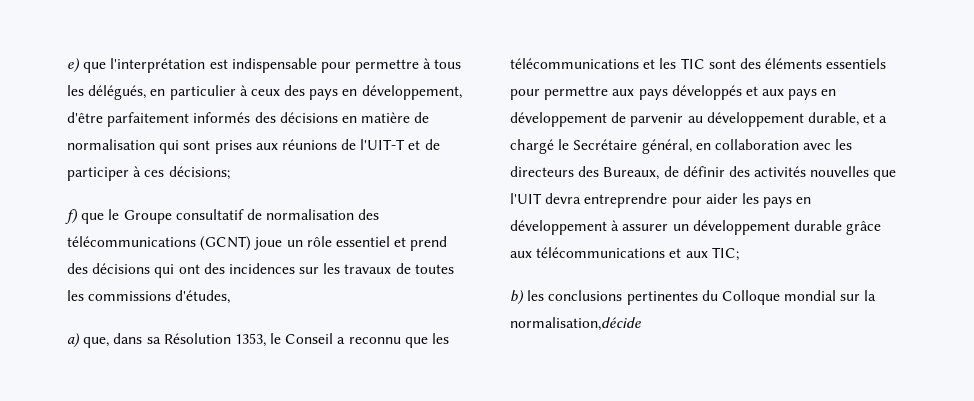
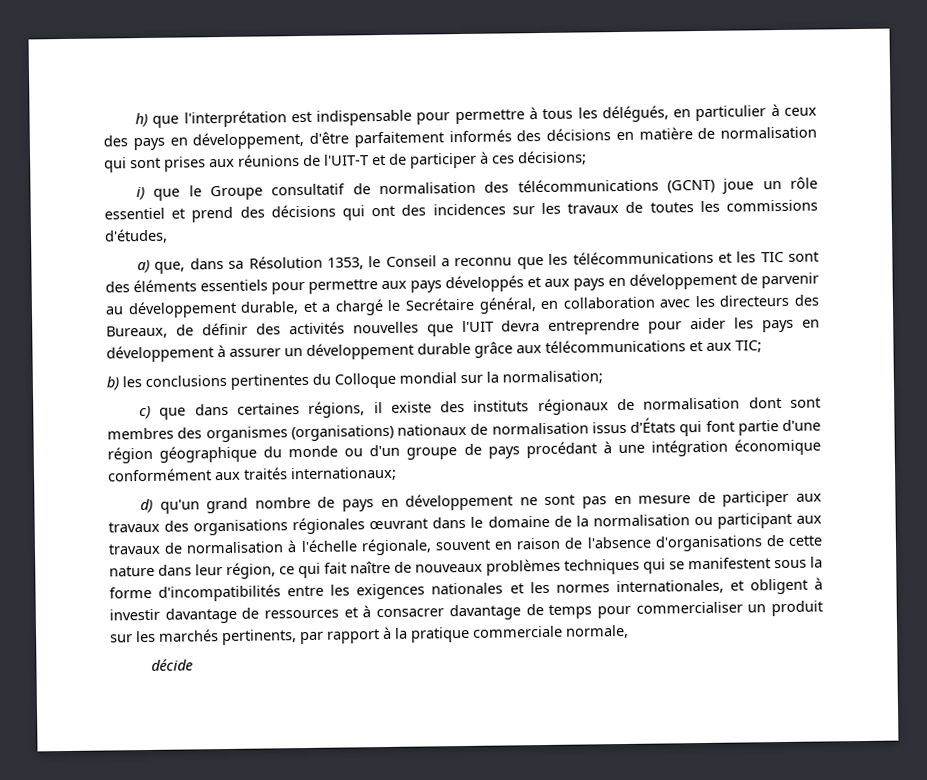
- e) que l'interprétation est indispensable pour permettre à tous les délégués, en particulier à ceux des pays en développement, d'être parfaitement informés des décisions en matière de normalisation qui sont prises aux réunions de l'UIT-T et de participer à ces décisions;
+ h) que l'interprétation est indispensable pour permettre à tous les délégués, en particulier à ceux des pays en développement, d'être parfaitement informés des décisions en matière de normalisation qui sont prises aux réunions de l'UIT-T et de participer à ces décisions;
- f) que le Groupe consultatif de normalisation des télécommunications (GCNT) joue un rôle essentiel et prend des décisions qui ont des incidences sur les travaux de toutes les commissions d'études,
+ i) que le Groupe consultatif de normalisation des télécommunications (GCNT) joue un rôle essentiel et prend des décisions qui ont des incidences sur les travaux de toutes les commissions d'études,
- b) les conclusions pertinentes du Colloque mondial sur la normalisation,décide
+ b) les conclusions pertinentes du Colloque mondial sur la normalisation;
+ c) que dans certaines régions, il existe des instituts régionaux de normalisation dont sont membres des organismes (organisations) nationaux de normalisation issus d'États qui font partie d'une région géographique du monde ou d'un groupe de pays procédant à une intégration économique conformément aux traités internationaux;
+ d) qu'un grand nombre de pays en développement ne sont pas en mesure de participer aux travaux des organisations régionales œuvrant dans le domaine de la normalisation ou participant aux travaux de normalisation à l'échelle régionale, souvent en raison de l'absence d'organisations de cette nature dans leur région, ce qui fait naître de nouveaux problèmes techniques qui se manifestent sous la forme d'incompatibilités entre les exigences nationales et les normes internationales, et obligent à investir davantage de ressources et à consacrer davantage de temps pour commercialiser un produit sur les marchés pertinents, par rapport à la pratique commerciale normale,
+ décide

